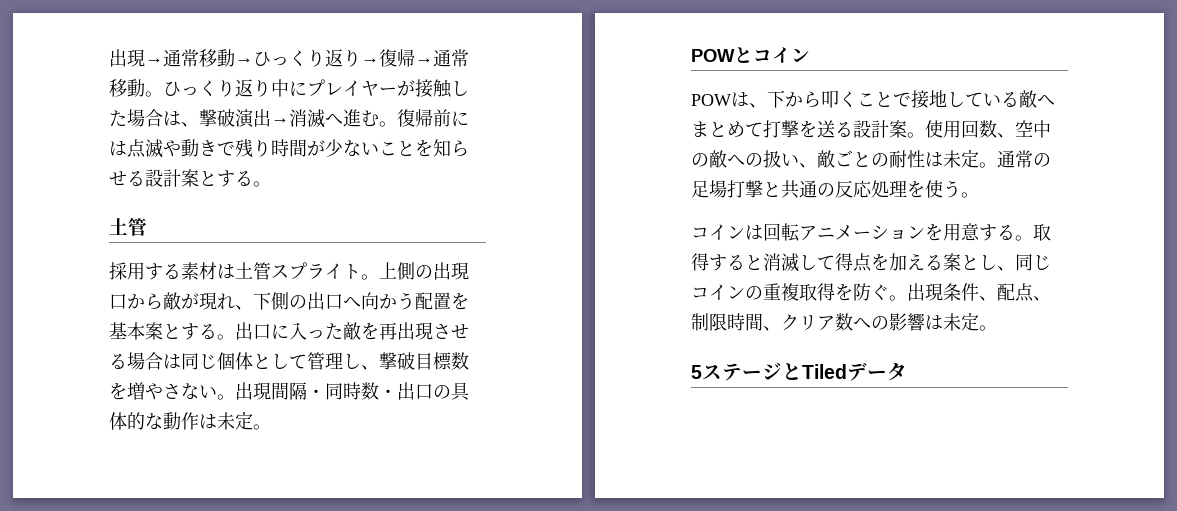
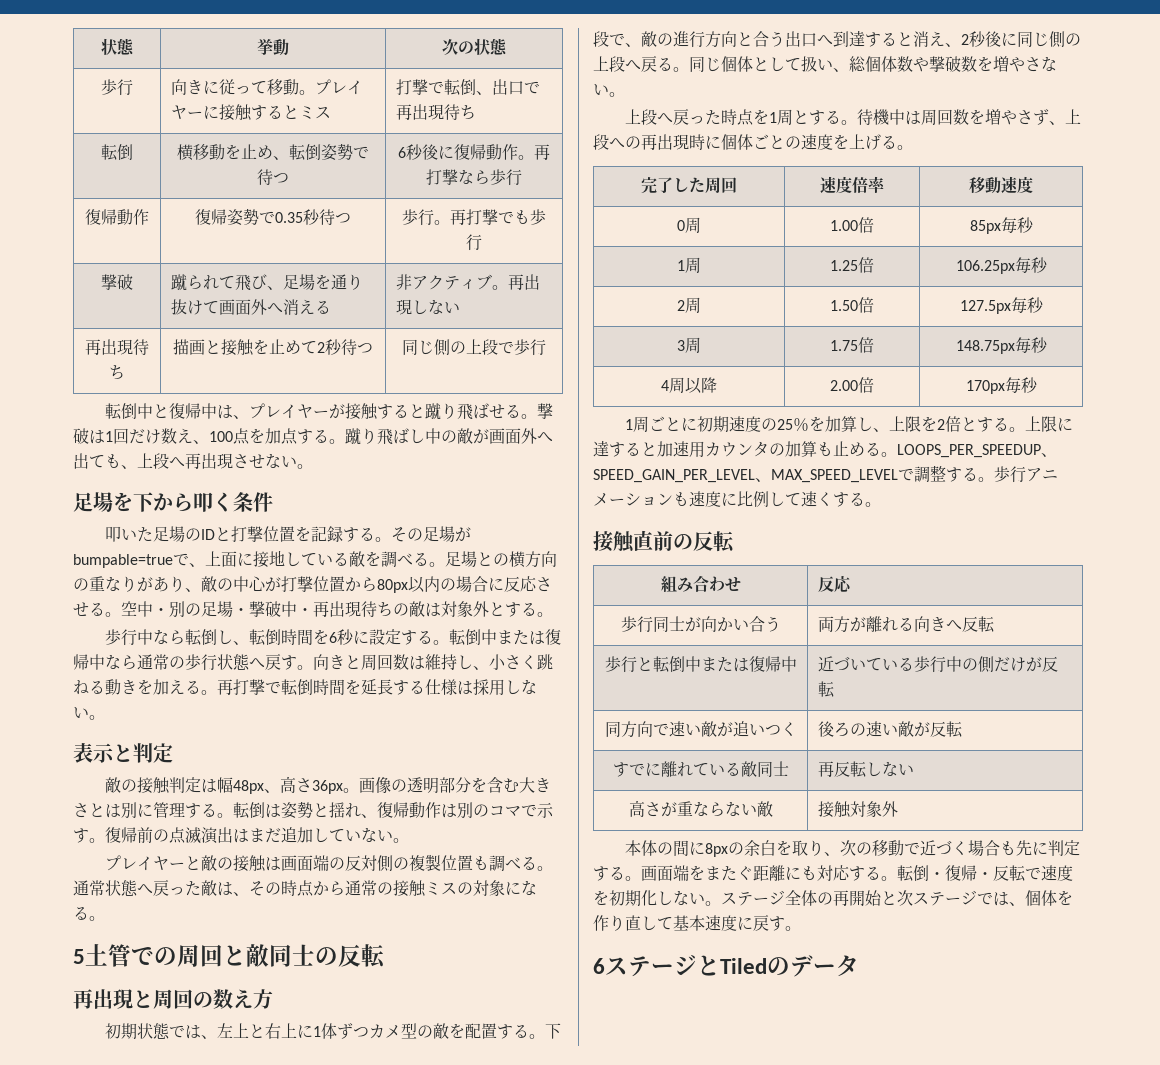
- 出現→通常移動→ひっくり返り→復帰→通常移動。ひっくり返り中にプレイヤーが接触した場合は、撃破演出→消滅へ進む。復帰前には点滅や動きで残り時間が少ないことを知らせる設計案とする。
- 土管
- 採用する素材は土管スプライト。上側の出現口から敵が現れ、下側の出口へ向かう配置を基本案とする。出口に入った敵を再出現させる場合は同じ個体として管理し、撃破目標数を増やさない。出現間隔・同時数・出口の具体的な動作は未定。
- POWとコイン
- POWは、下から叩くことで接地している敵へまとめて打撃を送る設計案。使用回数、空中の敵への扱い、敵ごとの耐性は未定。通常の足場打撃と共通の反応処理を使う。
- コインは回転アニメーションを用意する。取得すると消滅して得点を加える案とし、同じコインの重複取得を防ぐ。出現条件、配点、制限時間、クリア数への影響は未定。
- 5ステージとTiledデータ
+ 状態 | 挙動 | 次の状態
+ 歩行 | 向きに従って移動。プレイヤーに接触するとミス | 打撃で転倒、出口で再出現待ち
+ 転倒 | 横移動を止め、転倒姿勢で待つ | 6秒後に復帰動作。再打撃なら歩行
+ 復帰動作 | 復帰姿勢で0.35秒待つ | 歩行。再打撃でも歩行
+ 撃破 | 蹴られて飛び、足場を通り抜けて画面外へ消える | 非アクティブ。再出現しない
+ 再出現待ち | 描画と接触を止めて2秒待つ | 同じ側の上段で歩行
+ 転倒中と復帰中は、プレイヤーが接触すると蹴り飛ばせる。撃破は1回だけ数え、100点を加点する。蹴り飛ばし中の敵が画面外へ出ても、上段へ再出現させない。
+ 足場を下から叩く条件
+ 叩いた足場のIDと打撃位置を記録する。その足場がbumpable=trueで、上面に接地している敵を調べる。足場との横方向の重なりがあり、敵の中心が打撃位置から80px以内の場合に反応させる。空中・別の足場・撃破中・再出現待ちの敵は対象外とする。
+ 歩行中なら転倒し、転倒時間を6秒に設定する。転倒中または復帰中なら通常の歩行状態へ戻す。向きと周回数は維持し、小さく跳ねる動きを加える。再打撃で転倒時間を延長する仕様は採用しない。
+ 表示と判定
+ 敵の接触判定は幅48px、高さ36px。画像の透明部分を含む大きさとは別に管理する。転倒は姿勢と揺れ、復帰動作は別のコマで示す。復帰前の点滅演出はまだ追加していない。
+ プレイヤーと敵の接触は画面端の反対側の複製位置も調べる。通常状態へ戻った敵は、その時点から通常の接触ミスの対象になる。
+ 5土管での周回と敵同士の反転
+ 再出現と周回の数え方
+ 初期状態では、左上と右上に1体ずつカメ型の敵を配置する。下段で、敵の進行方向と合う出口へ到達すると消え、2秒後に同じ側の上段へ戻る。同じ個体として扱い、総個体数や撃破数を増やさない。
+ 上段へ戻った時点を1周とする。待機中は周回数を増やさず、上段への再出現時に個体ごとの速度を上げる。
+ 完了した周回 | 速度倍率 | 移動速度
+ 0周 | 1.00倍 | 85px毎秒
+ 1周 | 1.25倍 | 106.25px毎秒
+ 2周 | 1.50倍 | 127.5px毎秒
+ 3周 | 1.75倍 | 148.75px毎秒
+ 4周以降 | 2.00倍 | 170px毎秒
+ 1周ごとに初期速度の25％を加算し、上限を2倍とする。上限に達すると加速用カウンタの加算も止める。LOOPS_PER_SPEEDUP、SPEED_GAIN_PER_LEVEL、MAX_SPEED_LEVELで調整する。歩行アニメーションも速度に比例して速くする。
+ 接触直前の反転
+ 組み合わせ | 反応
+ 歩行同士が向かい合う | 両方が離れる向きへ反転
+ 歩行と転倒中または復帰中 | 近づいている歩行中の側だけが反転
+ 同方向で速い敵が追いつく | 後ろの速い敵が反転
+ すでに離れている敵同士 | 再反転しない
+ 高さが重ならない敵 | 接触対象外
+ 本体の間に8pxの余白を取り、次の移動で近づく場合も先に判定する。画面端をまたぐ距離にも対応する。転倒・復帰・反転で速度を初期化しない。ステージ全体の再開始と次ステージでは、個体を作り直して基本速度に戻す。
+ 6ステージとTiledのデータ

